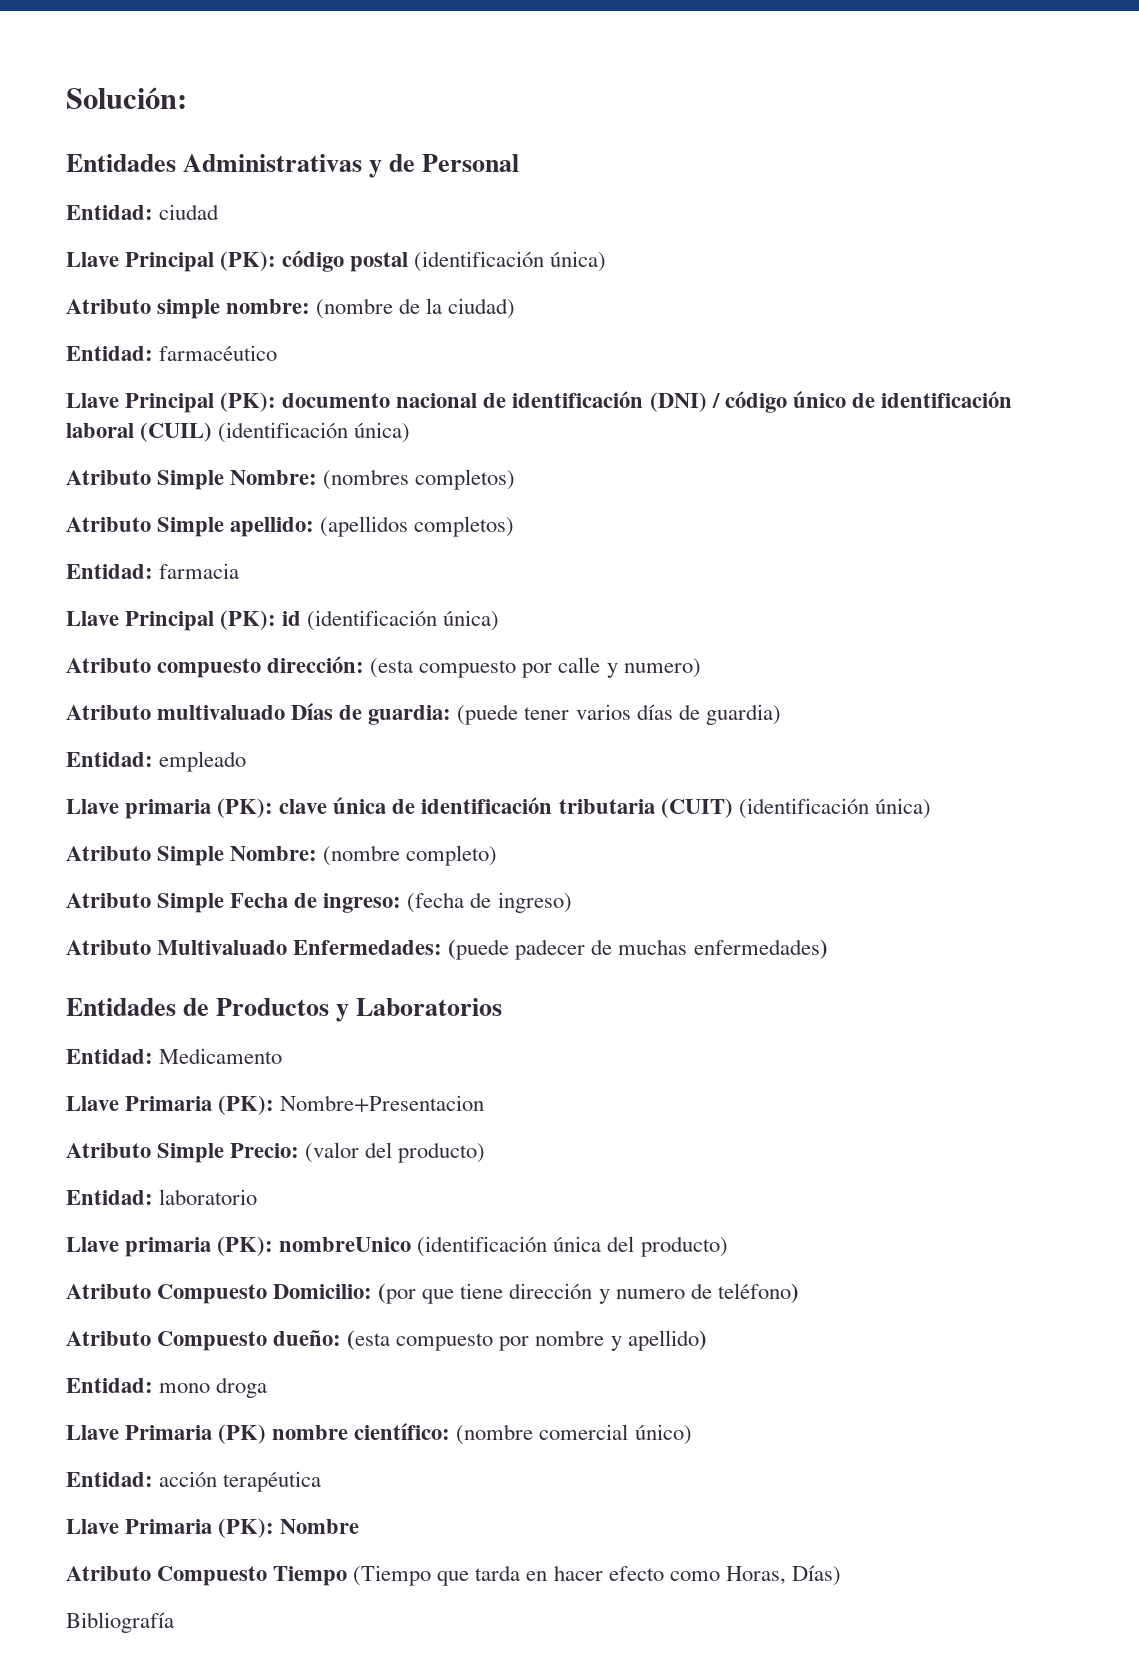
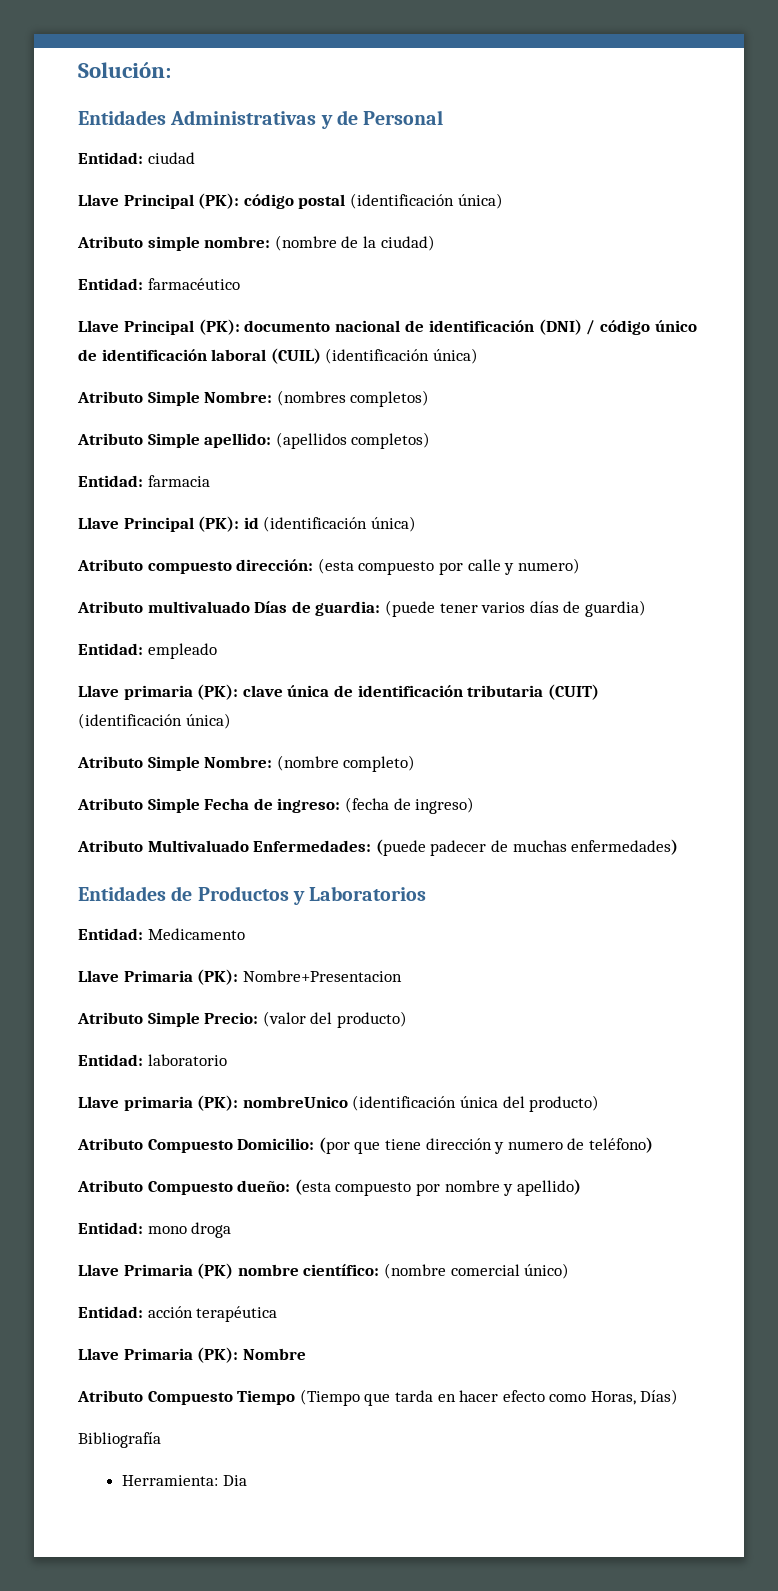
+ Herramienta: Dia

